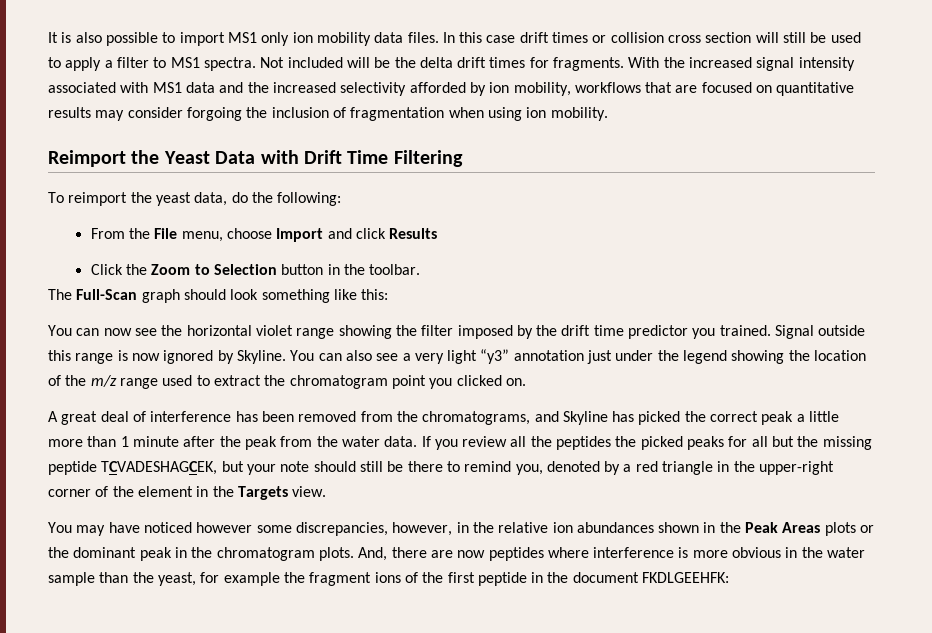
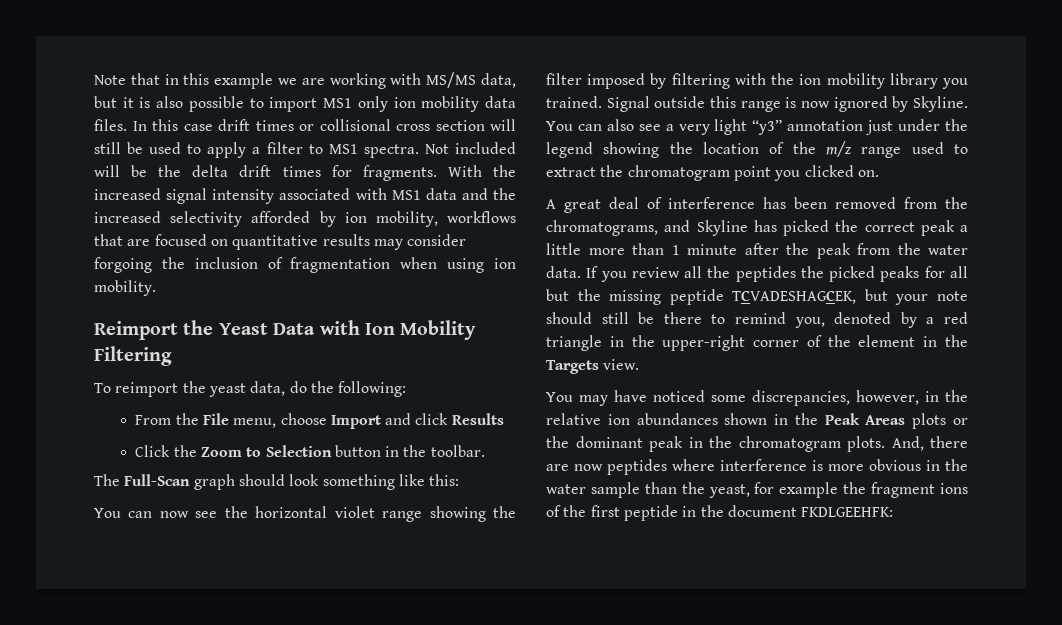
- It is also possible to import MS1 only ion mobility data files.
+ Note that in this example we are working with MS/MS data, but it is also possible to import MS1 only ion mobility data files.
- In this case drift times or collision cross section will still be used to apply a filter to MS1 spectra.
+ In this case drift times or collisional cross section will still be used to apply a filter to MS1 spectra.
- Reimport the Yeast Data with Drift Time Filtering
+ Reimport the Yeast Data with Ion Mobility Filtering
- You can now see the horizontal violet range showing the filter imposed by the drift time predictor you trained.
+ You can now see the horizontal violet range showing the filter imposed by filtering with the ion mobility library you trained.
- You may have noticed however some discrepancies, however, in the relative ion abundances shown in the Peak Areas plots or the dominant peak in the chromatogram plots.
+ You may have noticed some discrepancies, however, in the relative ion abundances shown in the Peak Areas plots or the dominant peak in the chromatogram plots.

